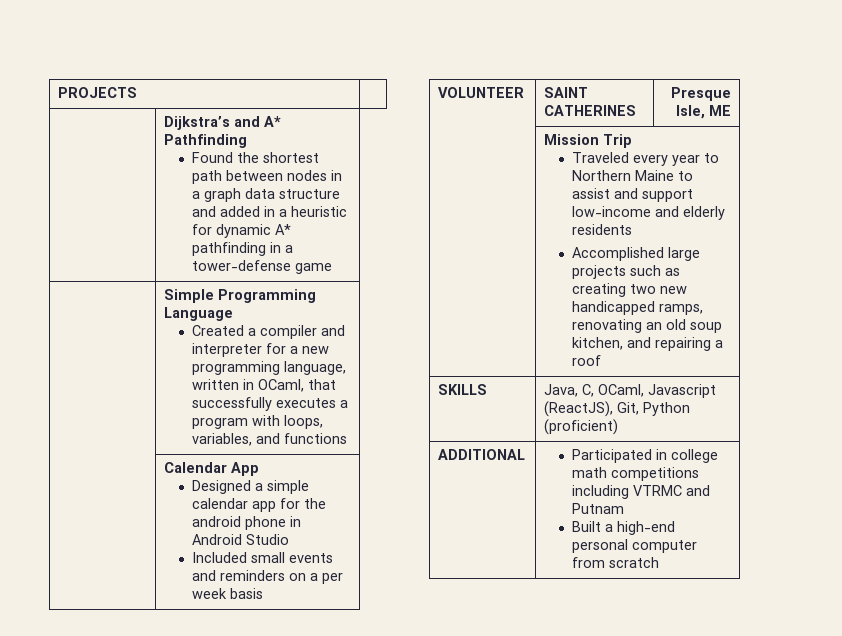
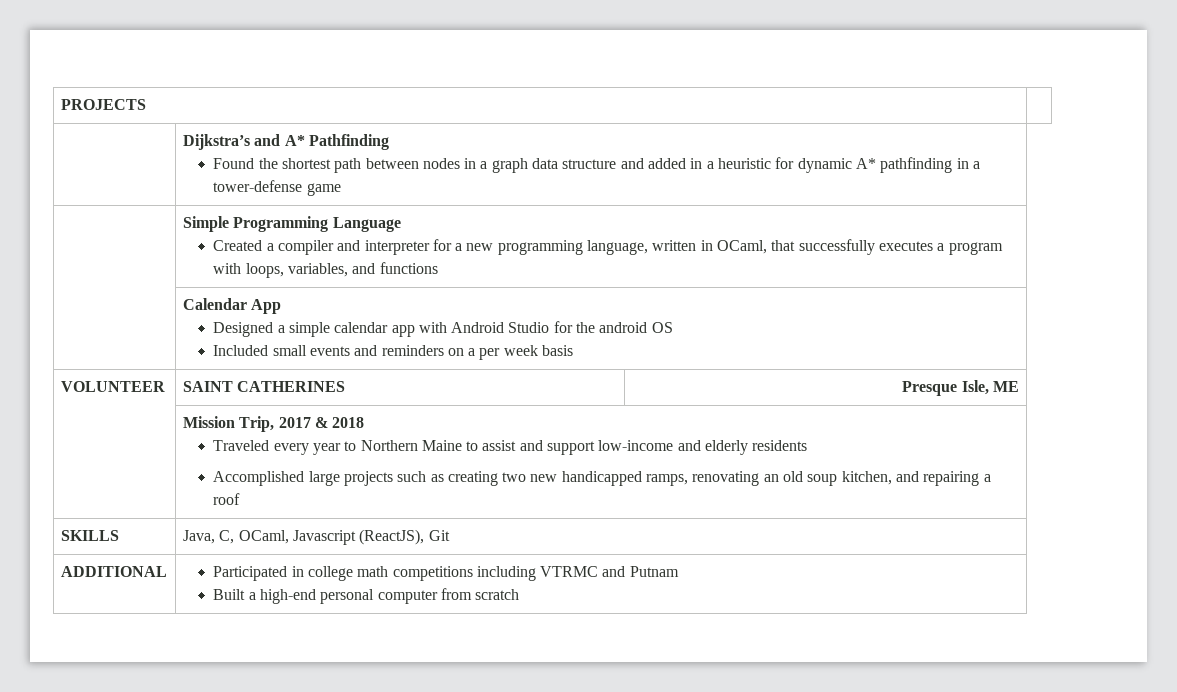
  | Calendar App
- Designed a simple calendar app for the android phone in Android Studio
+ Designed a simple calendar app with Android Studio for the android OS
- | Mission Trip
+ | Mission Trip, 2017 & 2018
- SKILLS | Java, C, OCaml, Javascript (ReactJS), Git, Python (proficient)
+ SKILLS | Java, C, OCaml, Javascript (ReactJS), Git

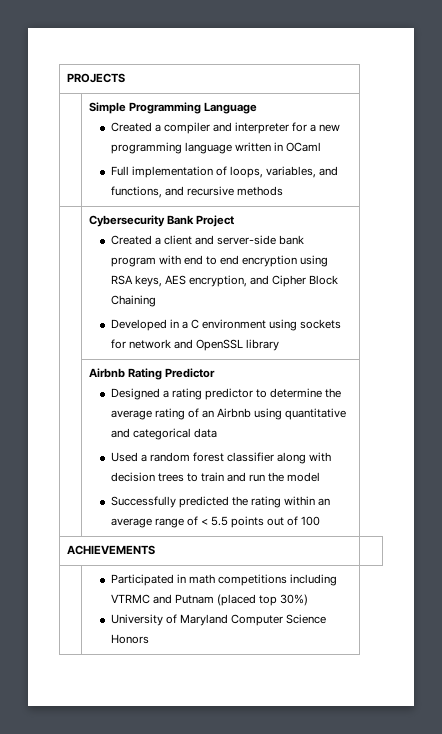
- PROJECTS |
- | Dijkstra’s and A* Pathfinding
- Found the shortest path between nodes in a graph data structure and added in a heuristic for dynamic A* pathfinding in a tower-defense game
+ PROJECTS
  | Simple Programming Language
- Created a compiler and interpreter for a new programming language, written in OCaml, that successfully executes a program with loops, variables, and functions
- | Calendar App
- Designed a simple calendar app with Android Studio for the android OS
- Included small events and reminders on a per week basis
- VOLUNTEER | SAINT CATHERINES | Presque Isle, ME
- | Mission Trip, 2017 & 2018
- Traveled every year to Northern Maine to assist and support low-income and elderly residents
- Accomplished large projects such as creating two new handicapped ramps, renovating an old soup kitchen, and repairing a roof
- SKILLS | Java, C, OCaml, Javascript (ReactJS), Git
- ADDITIONAL | Participated in college math competitions including VTRMC and Putnam
- Built a high-end personal computer from scratch
+ Created a compiler and interpreter for a new programming language written in OCaml
+ Full implementation of loops, variables, and functions, and recursive methods
+ | Cybersecurity Bank Project
+ Created a client and server-side bank program with end to end encryption using RSA keys, AES encryption, and Cipher Block Chaining
+ Developed in a C environment using sockets for network and OpenSSL library
+ | Airbnb Rating Predictor
+ Designed a rating predictor to determine the average rating of an Airbnb using quantitative and categorical data
+ Used a random forest classifier along with decision trees to train and run the model
+ Successfully predicted the rating within an average range of < 5.5 points out of 100
+ ACHIEVEMENTS |
+ | Participated in math competitions including VTRMC and Putnam (placed top 30%)
+ University of Maryland Computer Science Honors

